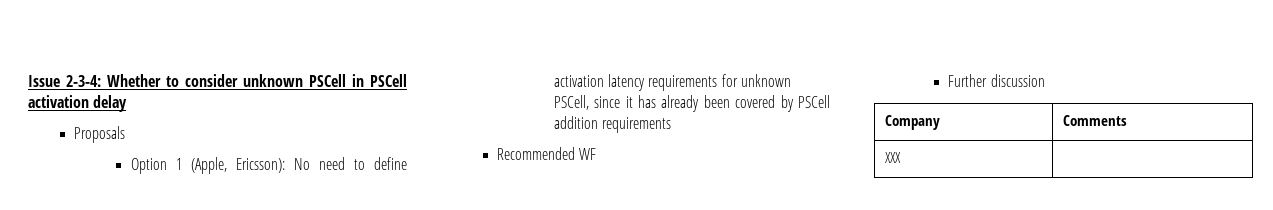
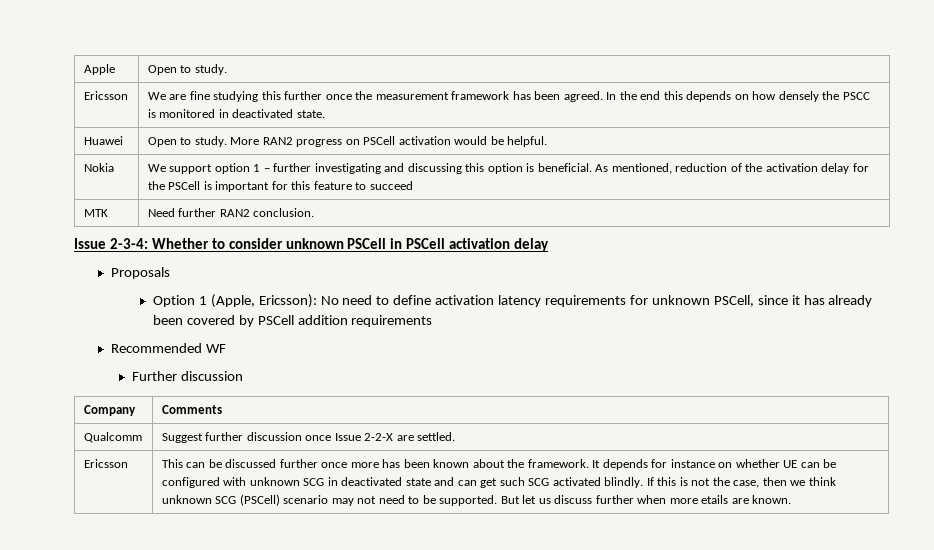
+ Apple | Open to study.
+ Ericsson | We are fine studying this further once the measurement framework has been agreed. In the end this depends on how densely the PSCC is monitored in deactivated state.
+ Huawei | Open to study. More RAN2 progress on PSCell activation would be helpful.
+ Nokia | We support option 1 – further investigating and discussing this option is beneficial. As mentioned, reduction of the activation delay for the PSCell is important for this feature to succeed
+ MTK | Need further RAN2 conclusion.
- XXX |
+ Qualcomm | Suggest further discussion once Issue 2-2-X are settled.
+ Ericsson | This can be discussed further once more has been known about the framework. It depends for instance on whether UE can be configured with unknown SCG in deactivated state and can get such SCG activated blindly. If this is not the case, then we think unknown SCG (PSCell) scenario may not need to be supported. But let us discuss further when more etails are known.

